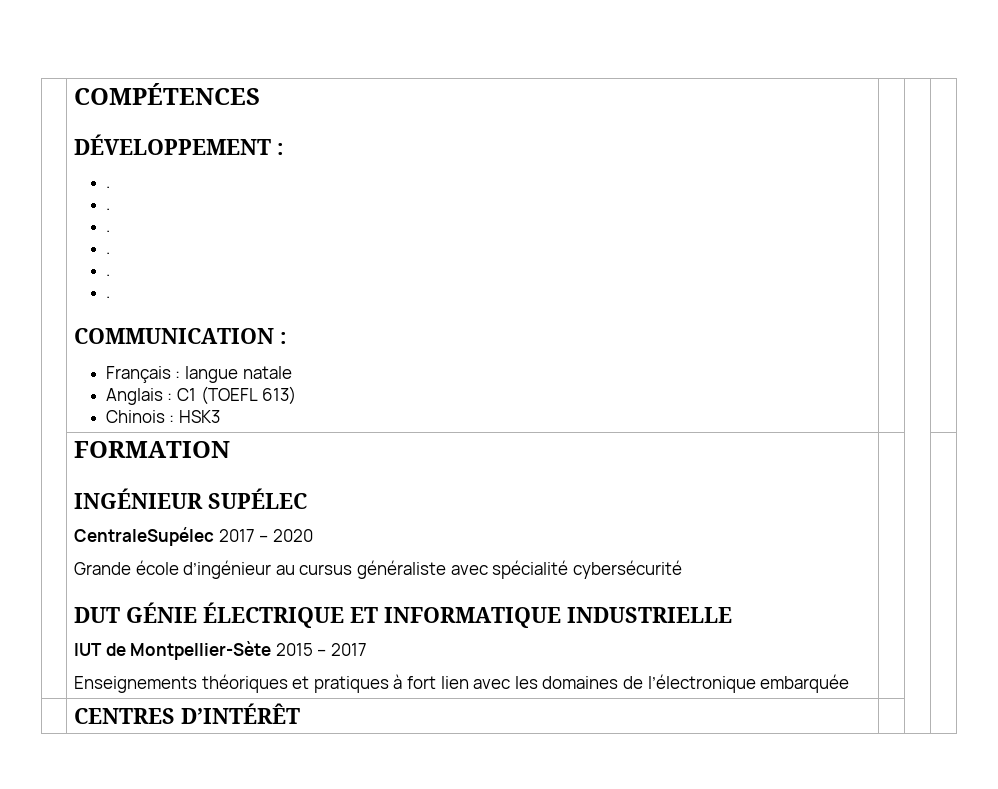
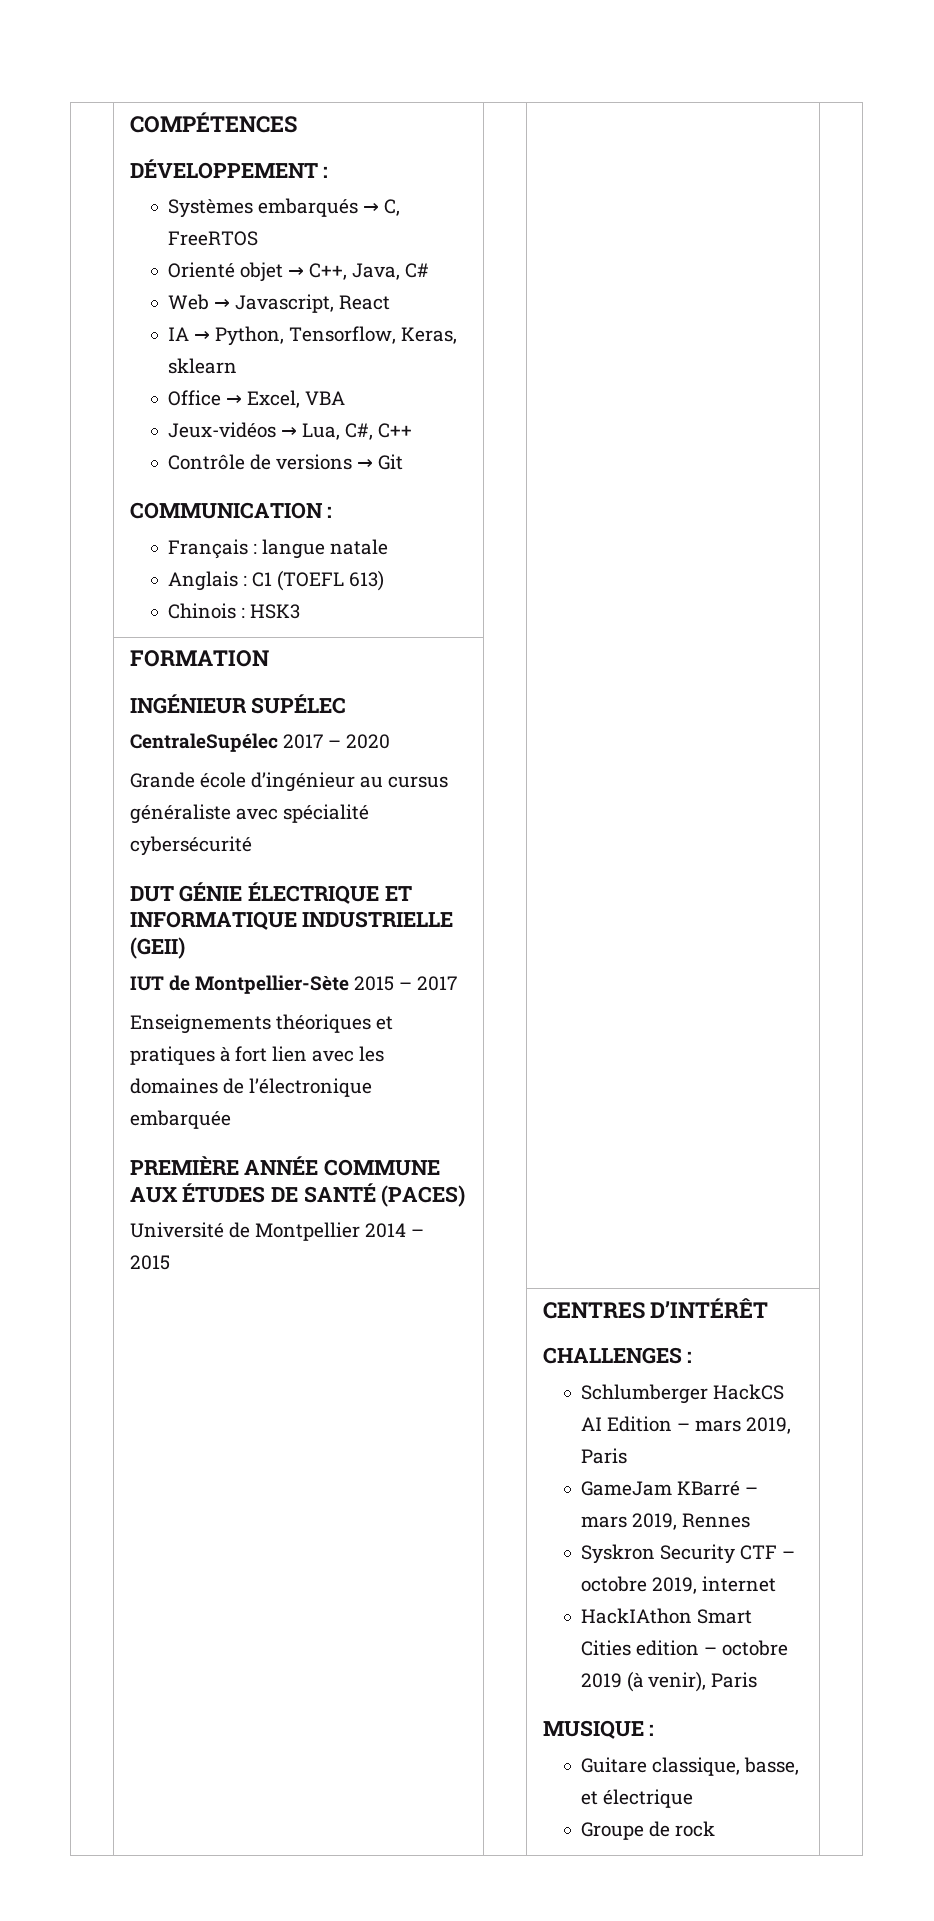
  DÉVELOPPEMENT :
- .
- .
- .
- .
- .
- .
+ Systèmes embarqués → C, FreeRTOS
+ Orienté objet → C++, Java, C#
+ Web → Javascript, React
+ IA → Python, Tensorflow, Keras, sklearn
+ Office → Excel, VBA
+ Jeux-vidéos → Lua, C#, C++
+ Contrôle de versions → Git
- DUT GÉNIE ÉLECTRIQUE ET INFORMATIQUE INDUSTRIELLE
+ DUT GÉNIE ÉLECTRIQUE ET INFORMATIQUE INDUSTRIELLE (GEII)
- | CENTRES D’INTÉRÊT | | |
+ PREMIÈRE ANNÉE COMMUNE AUX ÉTUDES DE SANTÉ (PACES)
+ Université de Montpellier 2014 – 2015 | | |
+ | | | CENTRES D’INTÉRÊT
+ CHALLENGES :
+ Schlumberger HackCS AI Edition – mars 2019, Paris
+ GameJam KBarré – mars 2019, Rennes
+ Syskron Security CTF – octobre 2019, internet
+ HackIAthon Smart Cities edition – octobre 2019 (à venir), Paris
+ MUSIQUE :
+ Guitare classique, basse, et électrique
+ Groupe de rock

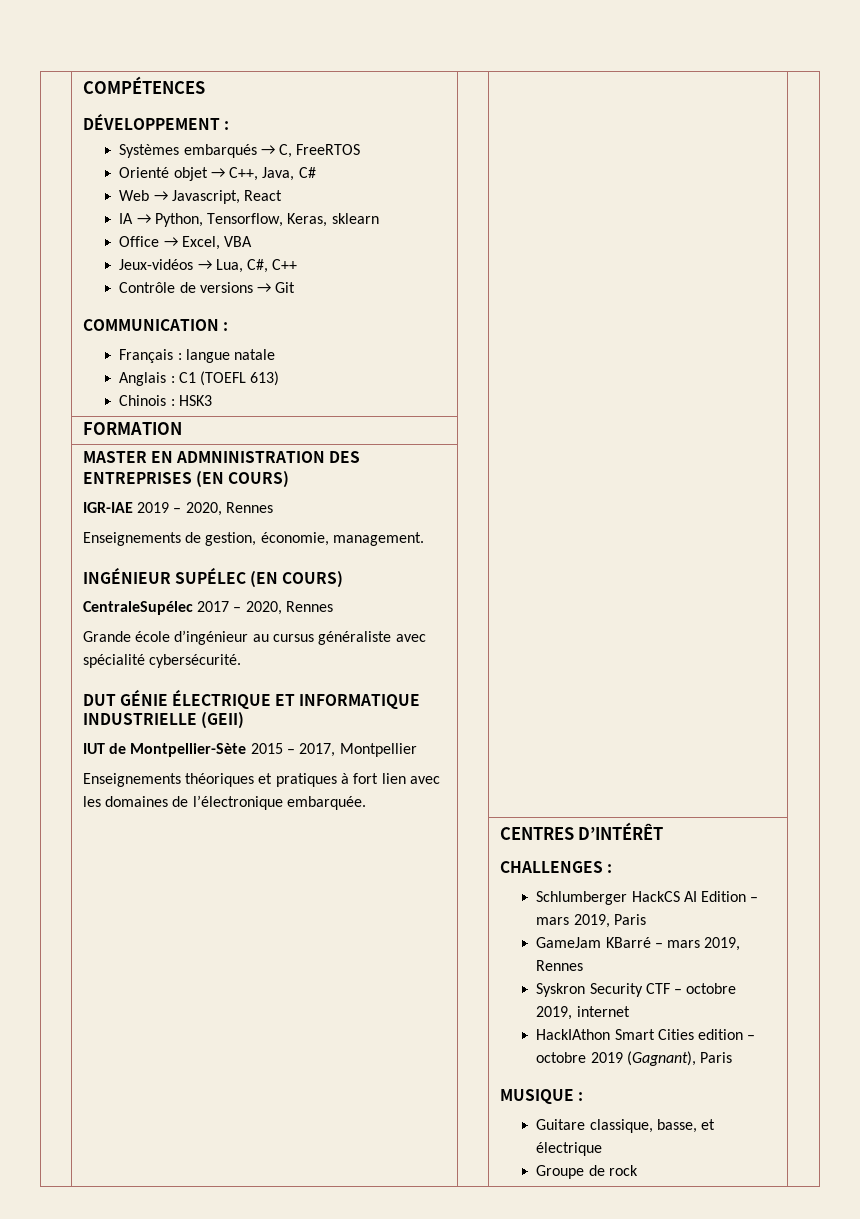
+ MASTER EN ADMNINISTRATION DES ENTREPRISES (EN COURS)
+ IGR-IAE 2019 – 2020, Rennes
+ Enseignements de gestion, économie, management.
- INGÉNIEUR SUPÉLEC
+ INGÉNIEUR SUPÉLEC (EN COURS)
- CentraleSupélec 2017 – 2020
+ CentraleSupélec 2017 – 2020, Rennes
- Grande école d’ingénieur au cursus généraliste avec spécialité cybersécurité
+ Grande école d’ingénieur au cursus généraliste avec spécialité cybersécurité.
- IUT de Montpellier-Sète 2015 – 2017
+ IUT de Montpellier-Sète 2015 – 2017, Montpellier
- Enseignements théoriques et pratiques à fort lien avec les domaines de l’électronique embarquée
- PREMIÈRE ANNÉE COMMUNE AUX ÉTUDES DE SANTÉ (PACES)
- Université de Montpellier 2014 – 2015
+ Enseignements théoriques et pratiques à fort lien avec les domaines de l’électronique embarquée.
- HackIAthon Smart Cities edition – octobre 2019 (à venir), Paris
+ HackIAthon Smart Cities edition – octobre 2019 (Gagnant), Paris

